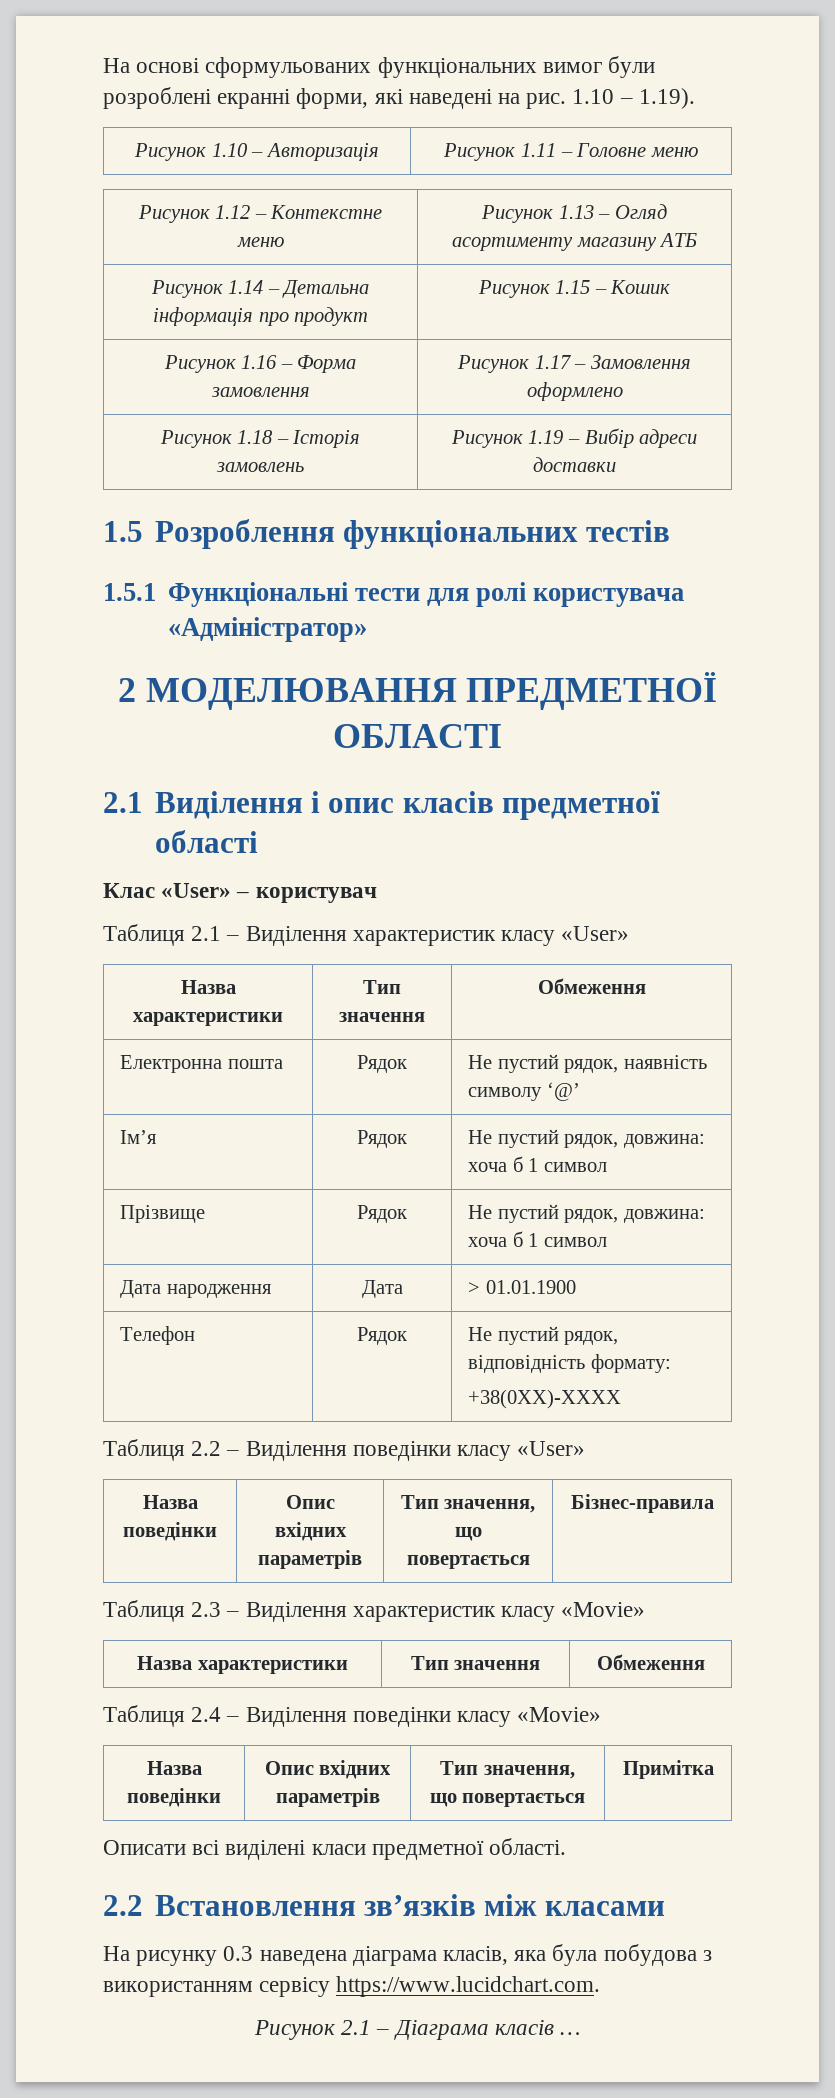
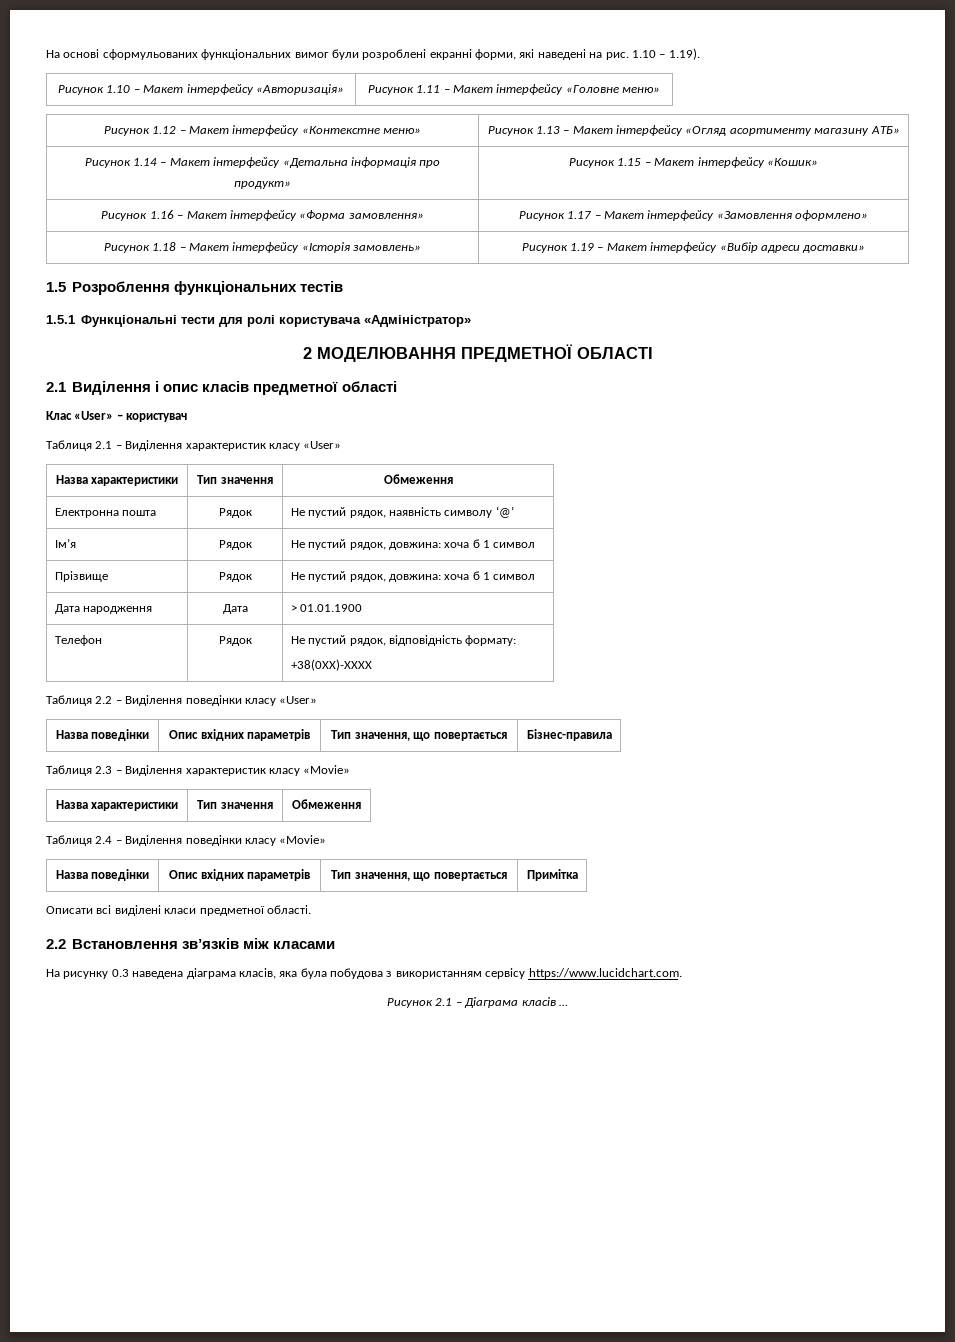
- Рисунок 1.10 – Авторизація | Рисунок 1.11 – Головне меню
+ Рисунок 1.10 – Макет інтерфейсу «Авторизація» | Рисунок 1.11 – Макет інтерфейсу «Головне меню»
- Рисунок 1.12 – Контекстне меню | Рисунок 1.13 – Огляд асортименту магазину АТБ
+ Рисунок 1.12 – Макет інтерфейсу «Контекстне меню» | Рисунок 1.13 – Макет інтерфейсу «Огляд асортименту магазину АТБ»
- Рисунок 1.14 – Детальна інформація про продукт | Рисунок 1.15 – Кошик
+ Рисунок 1.14 – Макет інтерфейсу «Детальна інформація про продукт» | Рисунок 1.15 – Макет інтерфейсу «Кошик»
- Рисунок 1.16 – Форма замовлення | Рисунок 1.17 – Замовлення оформлено
+ Рисунок 1.16 – Макет інтерфейсу «Форма замовлення» | Рисунок 1.17 – Макет інтерфейсу «Замовлення оформлено»
- Рисунок 1.18 – Історія замовлень | Рисунок 1.19 – Вибір адреси доставки
+ Рисунок 1.18 – Макет інтерфейсу «Історія замовлень» | Рисунок 1.19 – Макет інтерфейсу «Вибір адреси доставки»

